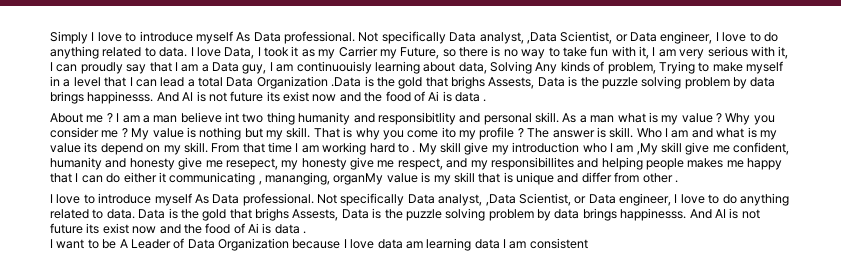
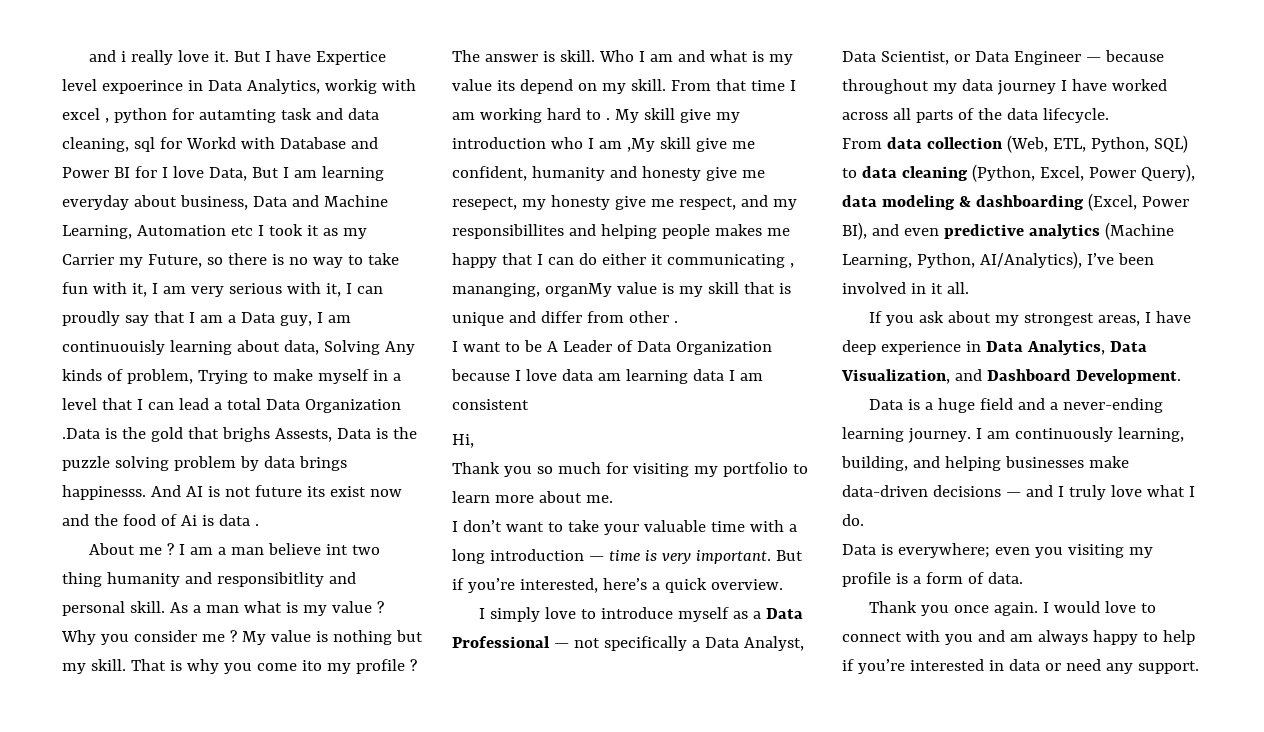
- Simply I love to introduce myself As Data professional. Not specifically Data analyst, ,Data Scientist, or Data engineer, I love to do anything related to data. I love Data, I took it as my Carrier my Future, so there is no way to take fun with it, I am very serious with it, I can proudly say that I am a Data guy, I am continuouisly learning about data, Solving Any kinds of problem, Trying to make myself in a level that I can lead a total Data Organization .Data is the gold that brighs Assests, Data is the puzzle solving problem by data brings happinesss.
+ and i really love it. But I have Expertice level expoerince in Data Analytics, workig with excel , python for autamting task and data cleaning, sql for Workd with Database and Power BI for I love Data, But I am learning everyday about business, Data and Machine Learning, Automation etc I took it as my Carrier my Future, so there is no way to take fun with it, I am very serious with it, I can proudly say that I am a Data guy, I am continuouisly learning about data, Solving Any kinds of problem, Trying to make myself in a level that I can lead a total Data Organization .Data is the gold that brighs Assests, Data is the puzzle solving problem by data brings happinesss.
- I love to introduce myself As Data professional. Not specifically Data analyst, ,Data Scientist, or Data engineer, I love to do anything related to data. Data is the gold that brighs Assests, Data is the puzzle solving problem by data brings happinesss. And AI is not future its exist now and the food of Ai is data .
+ Hi,
+ Thank you so much for visiting my portfolio to learn more about me.
+ I don’t want to take your valuable time with a long introduction — time is very important. But if you’re interested, here’s a quick overview.
+ I simply love to introduce myself as a Data Professional — not specifically a Data Analyst, Data Scientist, or Data Engineer — because throughout my data journey I have worked across all parts of the data lifecycle.
+ From data collection (Web, ETL, Python, SQL) to data cleaning (Python, Excel, Power Query), data modeling & dashboarding (Excel, Power BI), and even predictive analytics (Machine Learning, Python, AI/Analytics), I’ve been involved in it all.
+ If you ask about my strongest areas, I have deep experience in Data Analytics, Data Visualization, and Dashboard Development.
+ Data is a huge field and a never-ending learning journey. I am continuously learning, building, and helping businesses make data-driven decisions — and I truly love what I do.
+ Data is everywhere; even you visiting my profile is a form of data.
+ Thank you once again. I would love to connect with you and am always happy to help if you’re interested in data or need any support.

